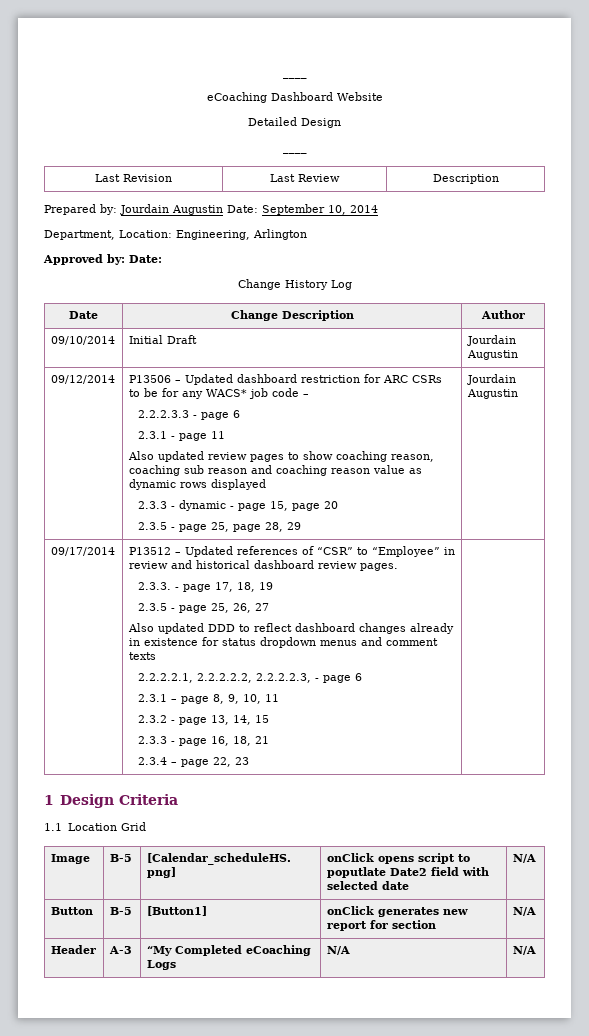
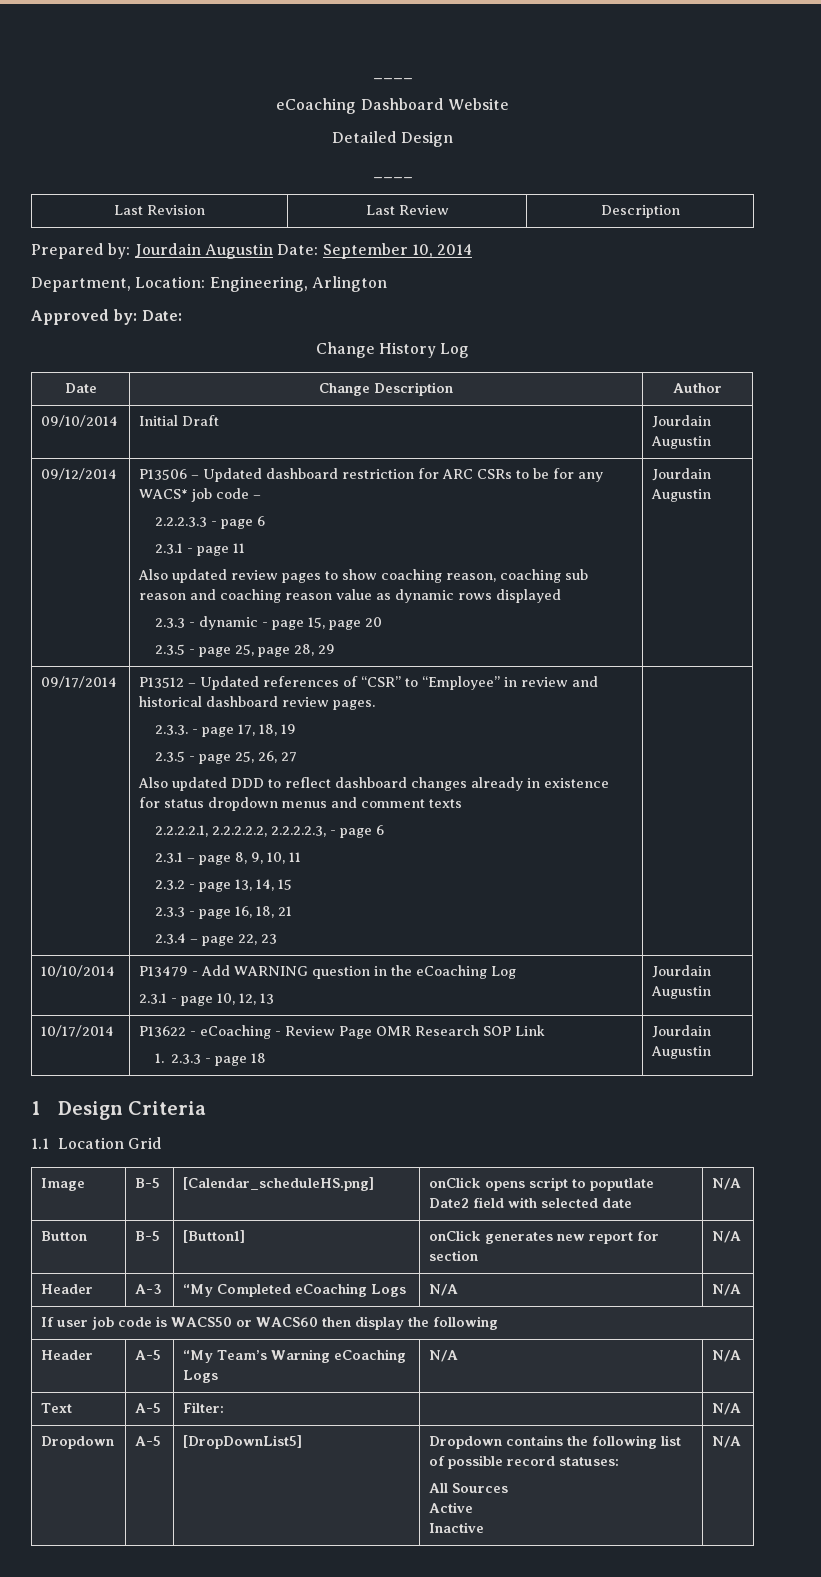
+ 10/10/2014 | P13479 - Add WARNING question in the eCoaching Log
+ 2.3.1 - page 10, 12, 13 | Jourdain Augustin
+ 10/17/2014 | P13622 - eCoaching - Review Page OMR Research SOP Link
+ 1. 2.3.3 - page 18 | Jourdain Augustin
+ If user job code is WACS50 or WACS60 then display the following
+ Header | A-5 | “My Team’s Warning eCoaching Logs | N/A | N/A
+ Text | A-5 | Filter: | | N/A
+ Dropdown | A-5 | [DropDownList5] | Dropdown contains the following list of possible record statuses:
+ All Sources
+ Active
+ Inactive | N/A

